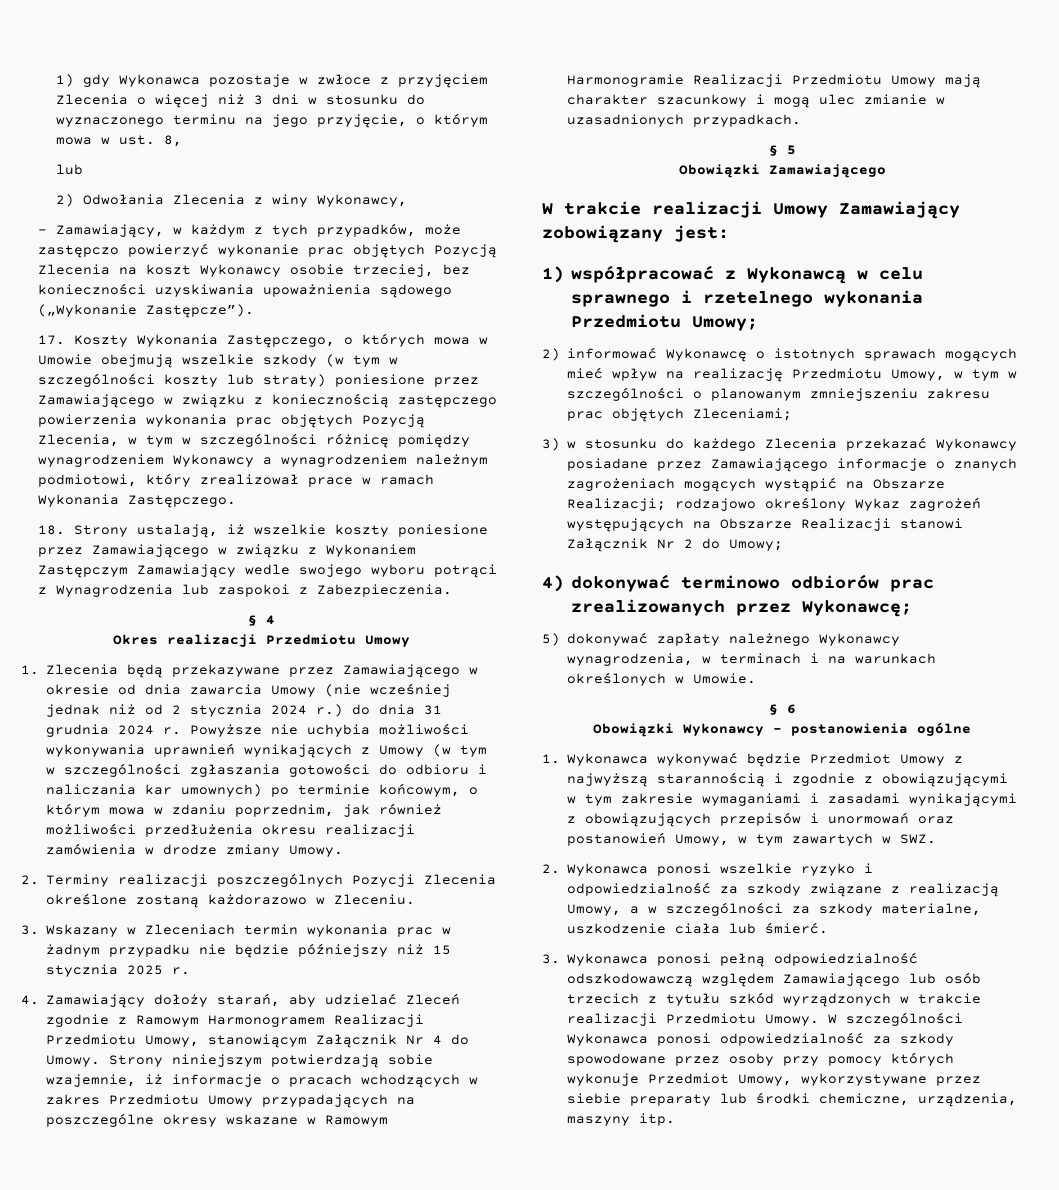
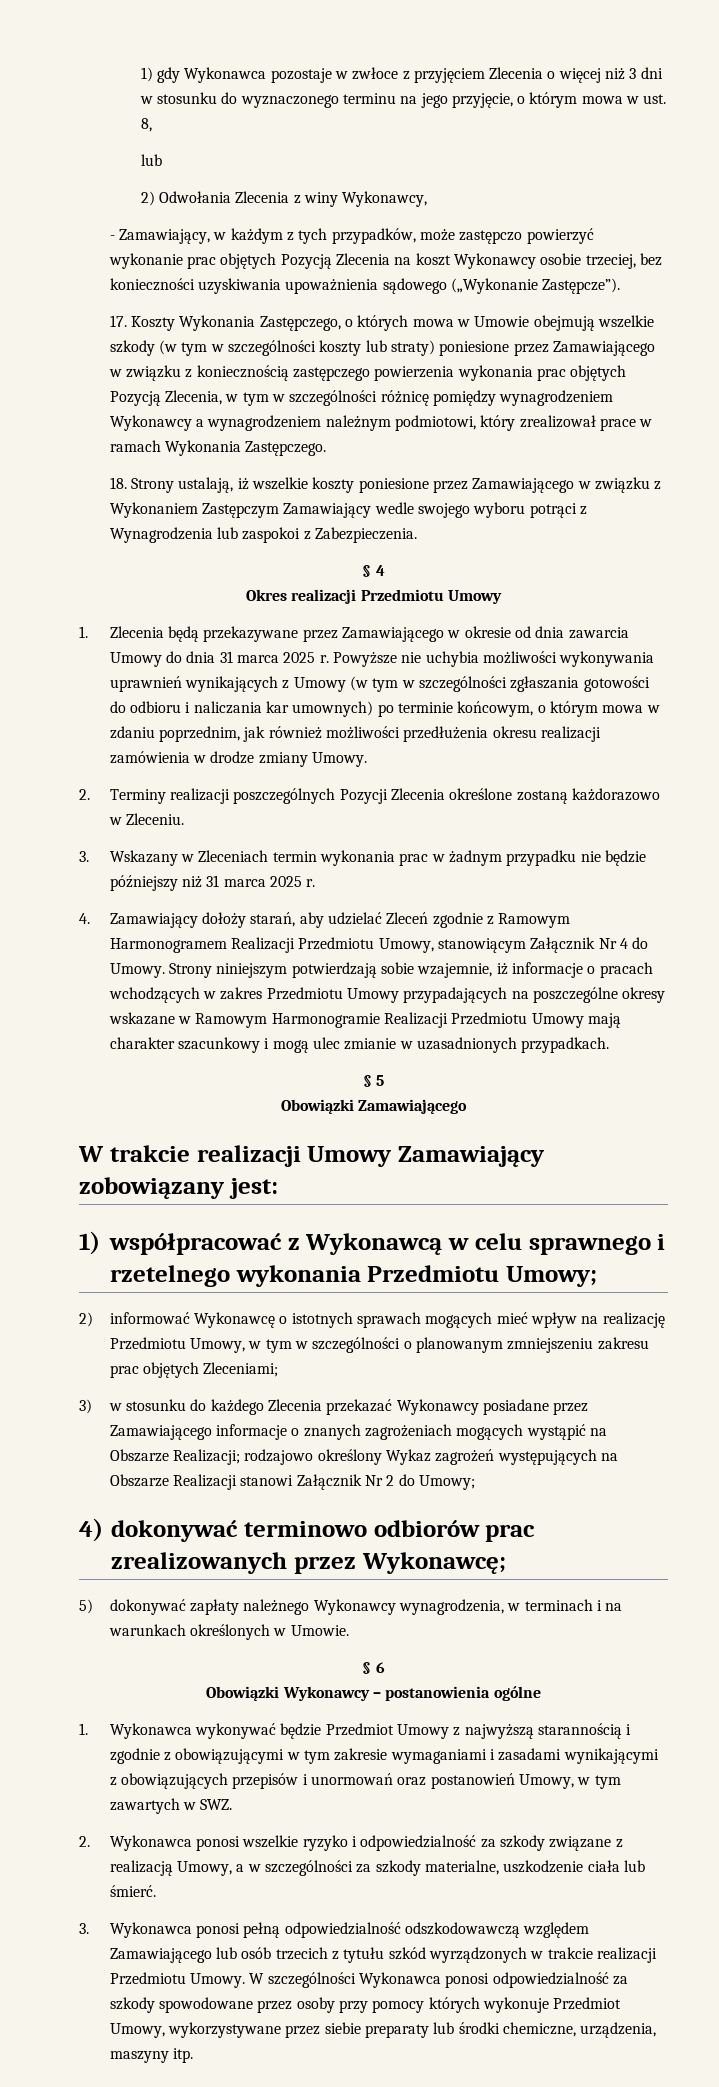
- 1. Zlecenia będą przekazywane przez Zamawiającego w okresie od dnia zawarcia Umowy (nie wcześniej jednak niż od 2 stycznia 2024 r.) do dnia 31 grudnia 2024 r.
+ 1. Zlecenia będą przekazywane przez Zamawiającego w okresie od dnia zawarcia Umowy do dnia 31 marca 2025 r.
- 3. Wskazany w Zleceniach termin wykonania prac w żadnym przypadku nie będzie późniejszy niż 15 stycznia 2025 r.
+ 3. Wskazany w Zleceniach termin wykonania prac w żadnym przypadku nie będzie późniejszy niż 31 marca 2025 r.

